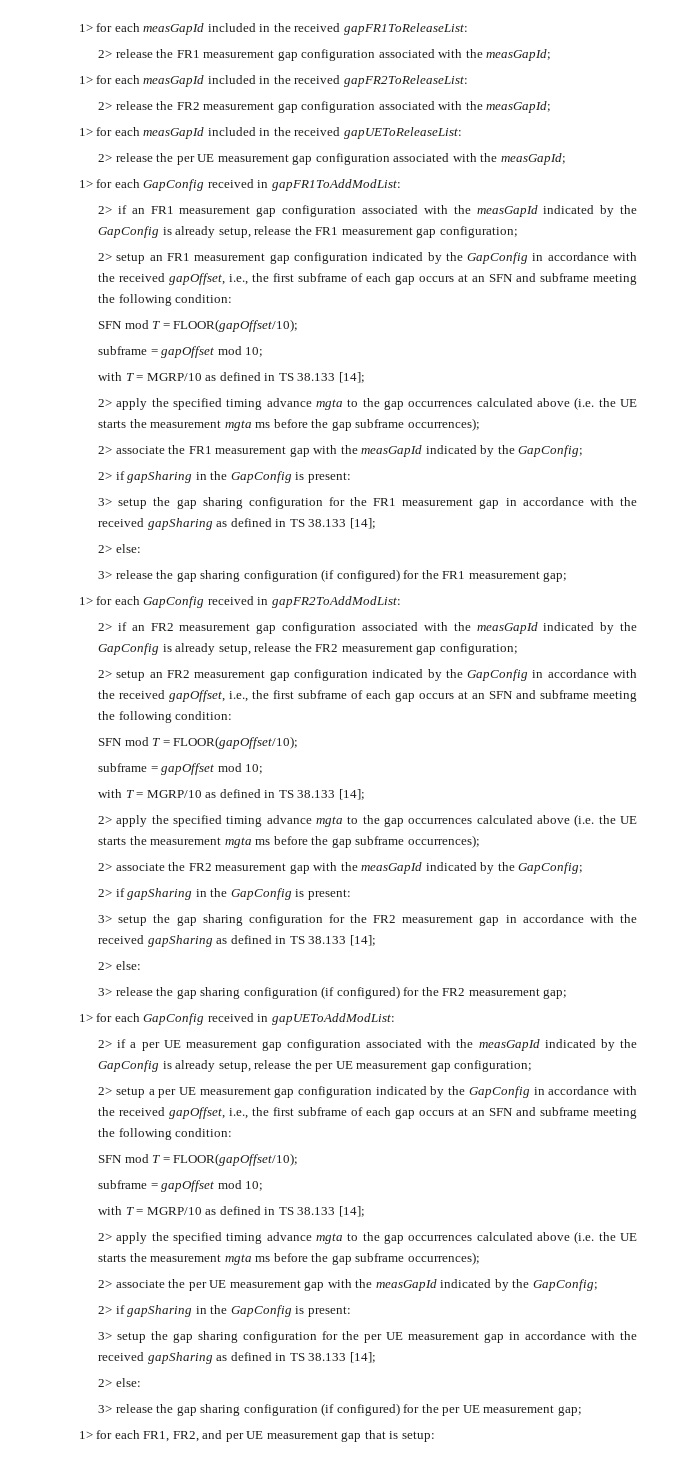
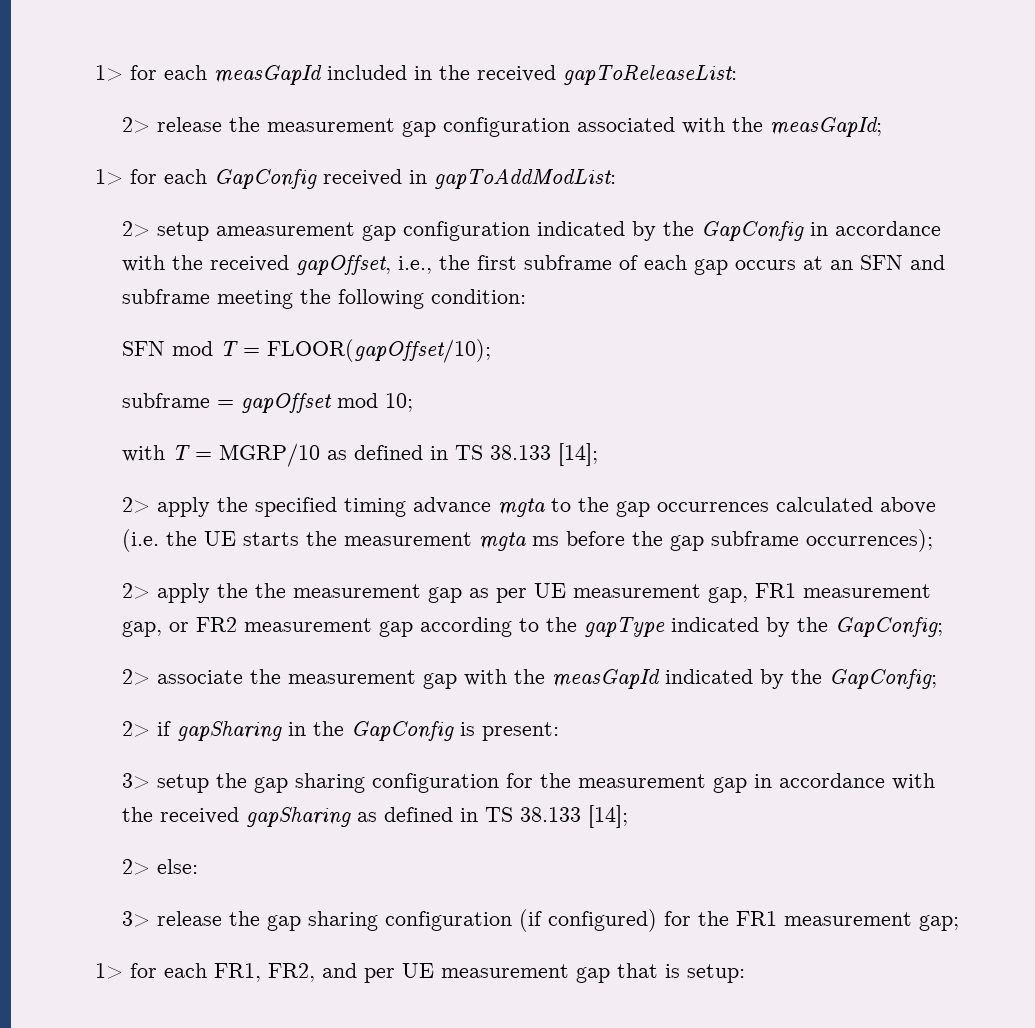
- 1> for each measGapId included in the received gapFR1ToReleaseList:
- 2> release the FR1 measurement gap configuration associated with the measGapId;
- 1> for each measGapId included in the received gapFR2ToReleaseList:
- 2> release the FR2 measurement gap configuration associated with the measGapId;
- 1> for each measGapId included in the received gapUEToReleaseList:
- 2> release the per UE measurement gap configuration associated with the measGapId;
+ 1> for each measGapId included in the received gapToReleaseList:
+ 2> release the measurement gap configuration associated with the measGapId;
- 1> for each GapConfig received in gapFR1ToAddModList:
- 2> if an FR1 measurement gap configuration associated with the measGapId indicated by the GapConfig is already setup, release the FR1 measurement gap configuration;
- 2> setup an FR1 measurement gap configuration indicated by the GapConfig in accordance with the received gapOffset, i.e., the first subframe of each gap occurs at an SFN and subframe meeting the following condition:
+ 1> for each GapConfig received in gapToAddModList:
+ 2> setup ameasurement gap configuration indicated by the GapConfig in accordance with the received gapOffset, i.e., the first subframe of each gap occurs at an SFN and subframe meeting the following condition:
- 2> associate the FR1 measurement gap with the measGapId indicated by the GapConfig;
+ 2> apply the the measurement gap as per UE measurement gap, FR1 measurement gap, or FR2 measurement gap according to the gapType indicated by the GapConfig;
+ 2> associate the measurement gap with the measGapId indicated by the GapConfig;
- 3> setup the gap sharing configuration for the FR1 measurement gap in accordance with the received gapSharing as defined in TS 38.133 [14];
+ 3> setup the gap sharing configuration for the measurement gap in accordance with the received gapSharing as defined in TS 38.133 [14];
- 1> for each GapConfig received in gapFR2ToAddModList:
- 2> if an FR2 measurement gap configuration associated with the measGapId indicated by the GapConfig is already setup, release the FR2 measurement gap configuration;
- 2> setup an FR2 measurement gap configuration indicated by the GapConfig in accordance with the received gapOffset, i.e., the first subframe of each gap occurs at an SFN and subframe meeting the following condition:
- SFN mod T = FLOOR(gapOffset/10);
- subframe = gapOffset mod 10;
- with T = MGRP/10 as defined in TS 38.133 [14];
- 2> apply the specified timing advance mgta to the gap occurrences calculated above (i.e. the UE starts the measurement mgta ms before the gap subframe occurrences);
- 2> associate the FR2 measurement gap with the measGapId indicated by the GapConfig;
- 2> if gapSharing in the GapConfig is present:
- 3> setup the gap sharing configuration for the FR2 measurement gap in accordance with the received gapSharing as defined in TS 38.133 [14];
- 2> else:
- 3> release the gap sharing configuration (if configured) for the FR2 measurement gap;
- 1> for each GapConfig received in gapUEToAddModList:
- 2> if a per UE measurement gap configuration associated with the measGapId indicated by the GapConfig is already setup, release the per UE measurement gap configuration;
- 2> setup a per UE measurement gap configuration indicated by the GapConfig in accordance with the received gapOffset, i.e., the first subframe of each gap occurs at an SFN and subframe meeting the following condition:
- SFN mod T = FLOOR(gapOffset/10);
- subframe = gapOffset mod 10;
- with T = MGRP/10 as defined in TS 38.133 [14];
- 2> apply the specified timing advance mgta to the gap occurrences calculated above (i.e. the UE starts the measurement mgta ms before the gap subframe occurrences);
- 2> associate the per UE measurement gap with the measGapId indicated by the GapConfig;
- 2> if gapSharing in the GapConfig is present:
- 3> setup the gap sharing configuration for the per UE measurement gap in accordance with the received gapSharing as defined in TS 38.133 [14];
- 2> else:
- 3> release the gap sharing configuration (if configured) for the per UE measurement gap;

